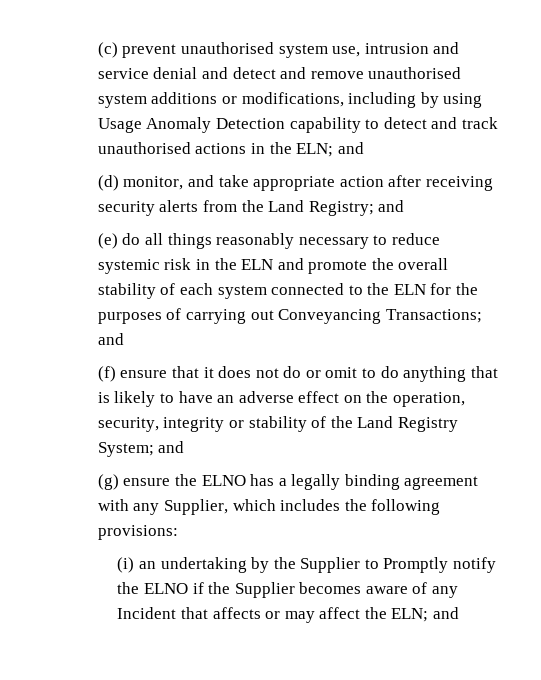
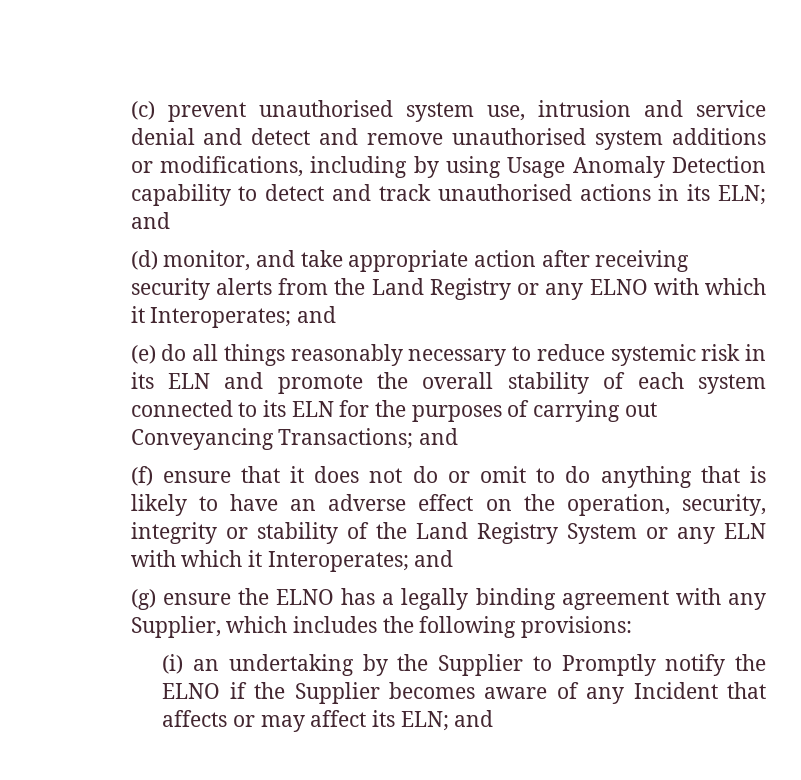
- (c) prevent unauthorised system use, intrusion and service denial and detect and remove unauthorised system additions or modifications, including by using Usage Anomaly Detection capability to detect and track unauthorised actions in the ELN; and
+ (c) prevent unauthorised system use, intrusion and service denial and detect and remove unauthorised system additions or modifications, including by using Usage Anomaly Detection capability to detect and track unauthorised actions in its ELN; and
- (d) monitor, and take appropriate action after receiving security alerts from the Land Registry; and
+ (d) monitor, and take appropriate action after receiving security alerts from the Land Registry or any ELNO with which it Interoperates; and
- (e) do all things reasonably necessary to reduce systemic risk in the ELN and promote the overall stability of each system connected to the ELN for the purposes of carrying out Conveyancing Transactions; and
+ (e) do all things reasonably necessary to reduce systemic risk in its ELN and promote the overall stability of each system connected to its ELN for the purposes of carrying out Conveyancing Transactions; and
- (f) ensure that it does not do or omit to do anything that is likely to have an adverse effect on the operation, security, integrity or stability of the Land Registry System; and
+ (f) ensure that it does not do or omit to do anything that is likely to have an adverse effect on the operation, security, integrity or stability of the Land Registry System or any ELN with which it Interoperates; and
- (i) an undertaking by the Supplier to Promptly notify the ELNO if the Supplier becomes aware of any Incident that affects or may affect the ELN; and
+ (i) an undertaking by the Supplier to Promptly notify the ELNO if the Supplier becomes aware of any Incident that affects or may affect its ELN; and

